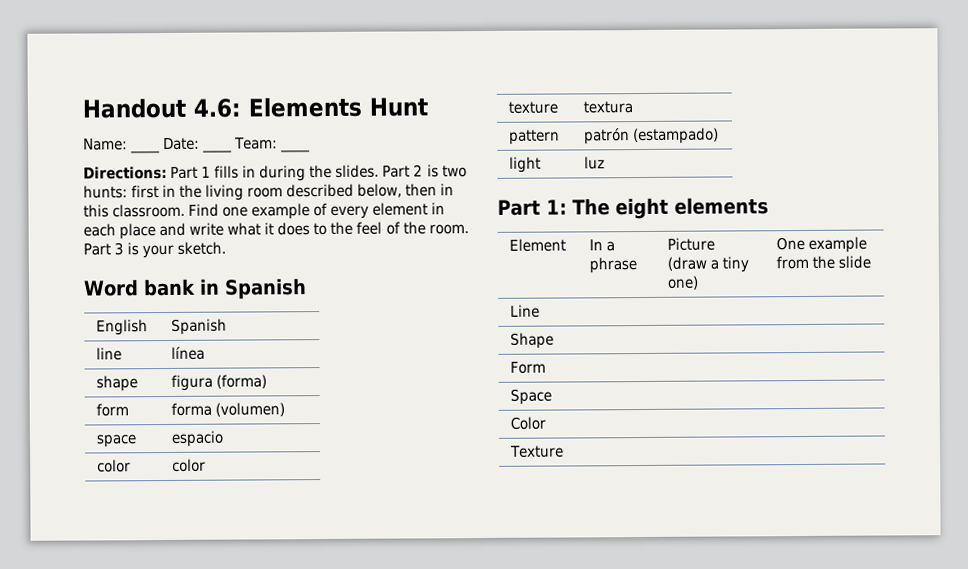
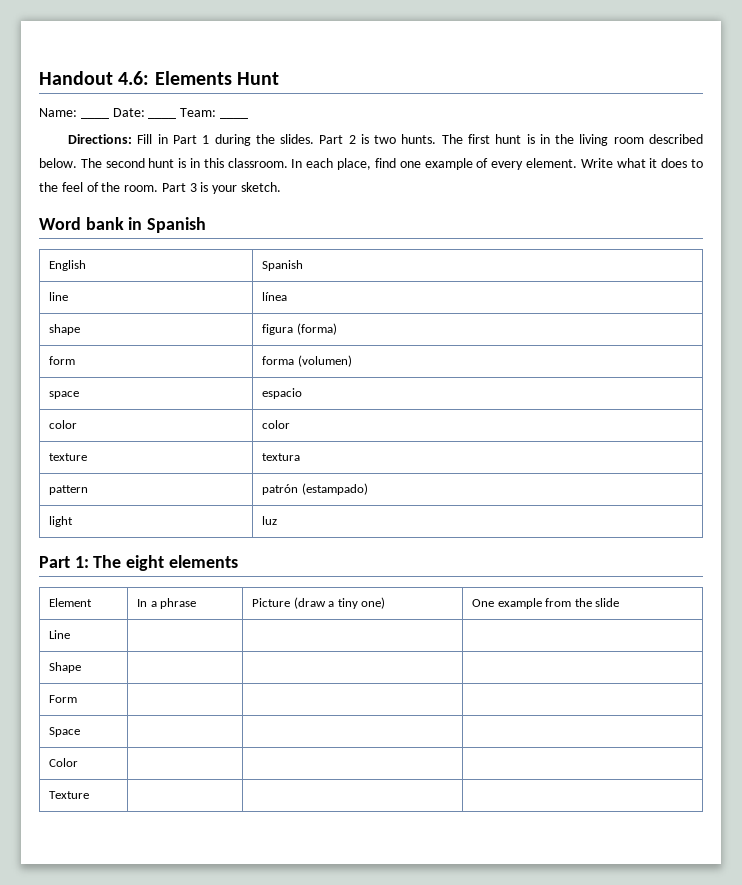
- Directions: Part 1 fills in during the slides.
+ Directions: Fill in Part 1 during the slides.
- Part 2 is two hunts: first in the living room described below, then in this classroom. Find one example of every element in each place and write what it does to the feel of the room.
+ Part 2 is two hunts. The first hunt is in the living room described below. The second hunt is in this classroom. In each place, find one example of every element. Write what it does to the feel of the room.

